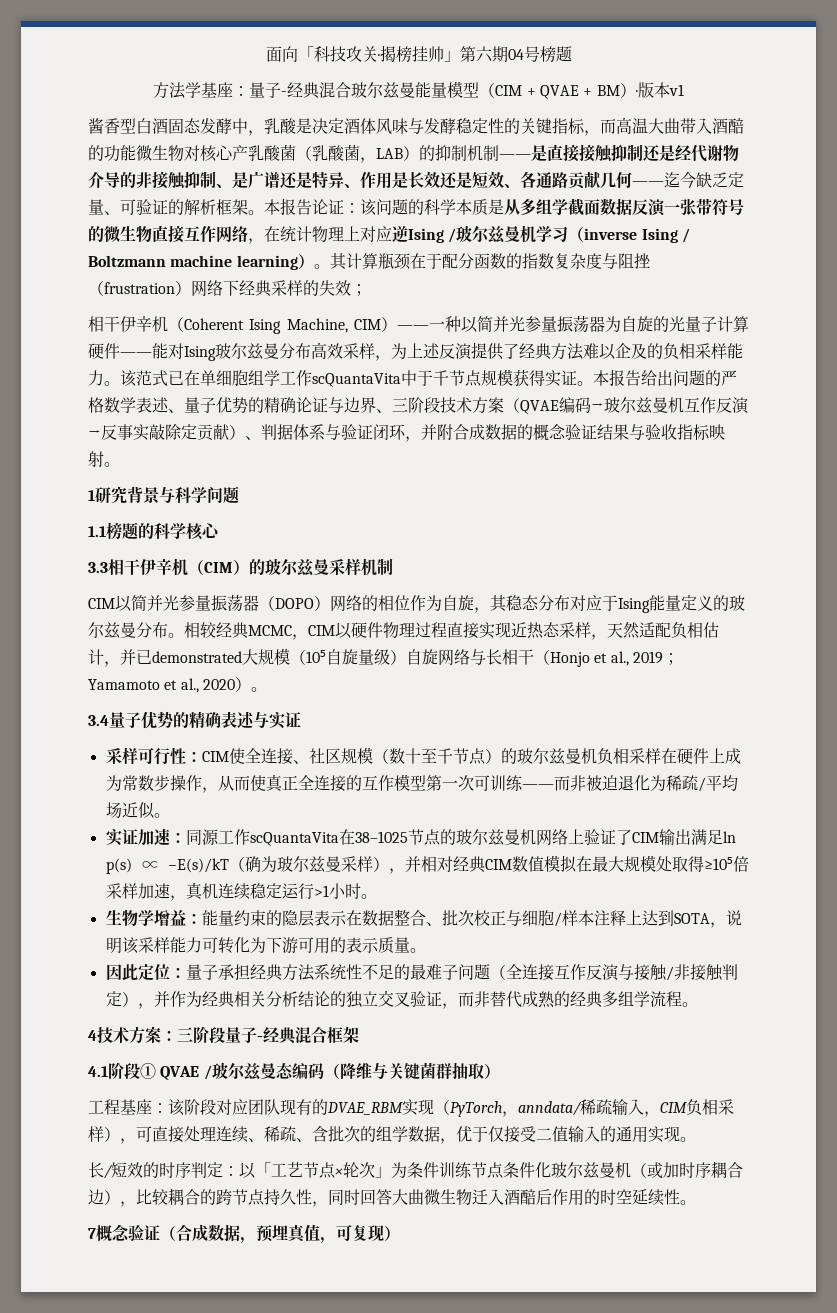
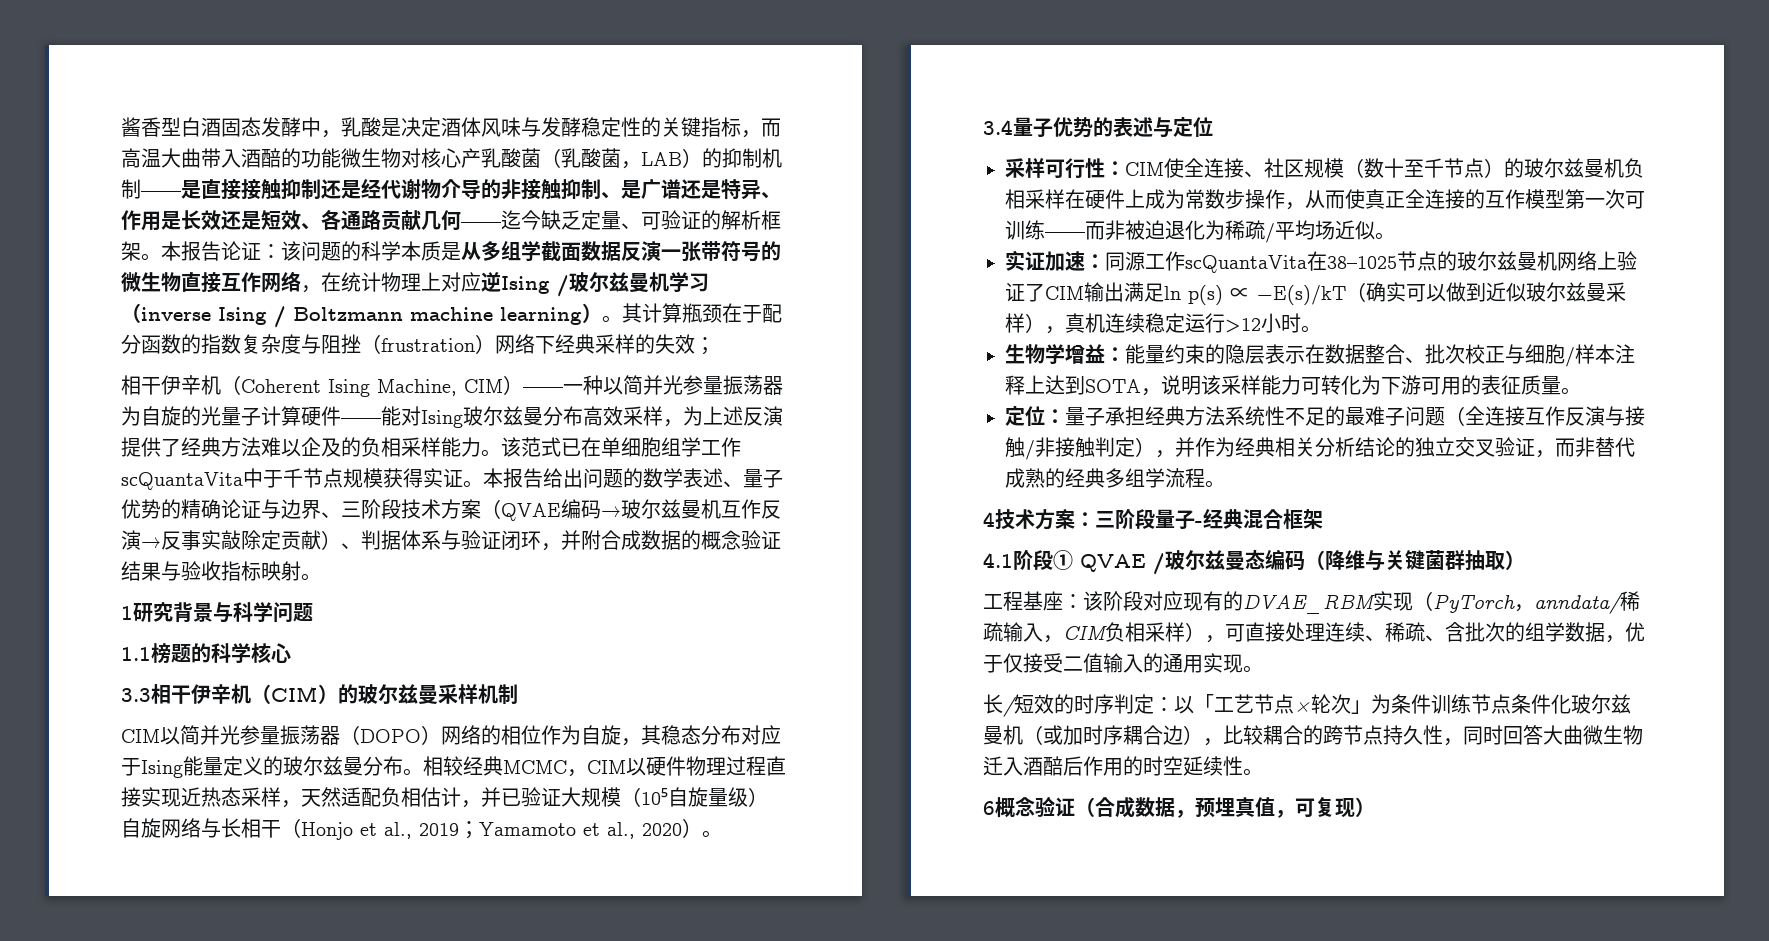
- 面向「科技攻关·揭榜挂帅」第六期04号榜题
- 方法学基座：量子‑经典混合玻尔兹曼能量模型（CIM + QVAE + BM）·版本v1
- 本报告给出问题的严格数学表述、量子优势的精确论证与边界、三阶段技术方案（QVAE编码→玻尔兹曼机互作反演→反事实敲除定贡献）、判据体系与验证闭环，并附合成数据的概念验证结果与验收指标映射。
+ 本报告给出问题的数学表述、量子优势的精确论证与边界、三阶段技术方案（QVAE编码→玻尔兹曼机互作反演→反事实敲除定贡献）、判据体系与验证闭环，并附合成数据的概念验证结果与验收指标映射。
- 相较经典MCMC，CIM以硬件物理过程直接实现近热态采样，天然适配负相估计，并已demonstrated大规模（10⁵自旋量级）自旋网络与长相干（Honjo et al., 2019；Yamamoto et al., 2020）。
+ 相较经典MCMC，CIM以硬件物理过程直接实现近热态采样，天然适配负相估计，并已验证大规模（10⁵自旋量级）自旋网络与长相干（Honjo et al., 2019；Yamamoto et al., 2020）。
- 3.4量子优势的精确表述与实证
+ 3.4量子优势的表述与定位
- 实证加速：同源工作scQuantaVita在38–1025节点的玻尔兹曼机网络上验证了CIM输出满足ln p(s) ∝ −E(s)/kT（确为玻尔兹曼采样），并相对经典CIM数值模拟在最大规模处取得≥10⁵倍采样加速，真机连续稳定运行>1小时。
+ 实证加速：同源工作scQuantaVita在38–1025节点的玻尔兹曼机网络上验证了CIM输出满足ln p(s) ∝ −E(s)/kT（确实可以做到近似玻尔兹曼采样），真机连续稳定运行>12小时。
- 生物学增益：能量约束的隐层表示在数据整合、批次校正与细胞/样本注释上达到SOTA，说明该采样能力可转化为下游可用的表示质量。
+ 生物学增益：能量约束的隐层表示在数据整合、批次校正与细胞/样本注释上达到SOTA，说明该采样能力可转化为下游可用的表征质量。
- 因此定位：量子承担经典方法系统性不足的最难子问题（全连接互作反演与接触/非接触判定），并作为经典相关分析结论的独立交叉验证，而非替代成熟的经典多组学流程。
+ 定位：量子承担经典方法系统性不足的最难子问题（全连接互作反演与接触/非接触判定），并作为经典相关分析结论的独立交叉验证，而非替代成熟的经典多组学流程。
- 工程基座：该阶段对应团队现有的DVAE_RBM实现（PyTorch，anndata/稀疏输入，CIM负相采样），可直接处理连续、稀疏、含批次的组学数据，优于仅接受二值输入的通用实现。
+ 工程基座：该阶段对应现有的DVAE_RBM实现（PyTorch，anndata/稀疏输入，CIM负相采样），可直接处理连续、稀疏、含批次的组学数据，优于仅接受二值输入的通用实现。
- 7概念验证（合成数据，预埋真值，可复现）
+ 6概念验证（合成数据，预埋真值，可复现）

